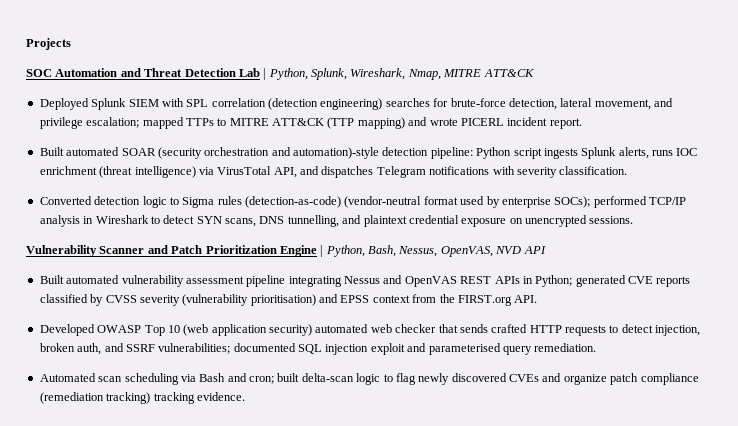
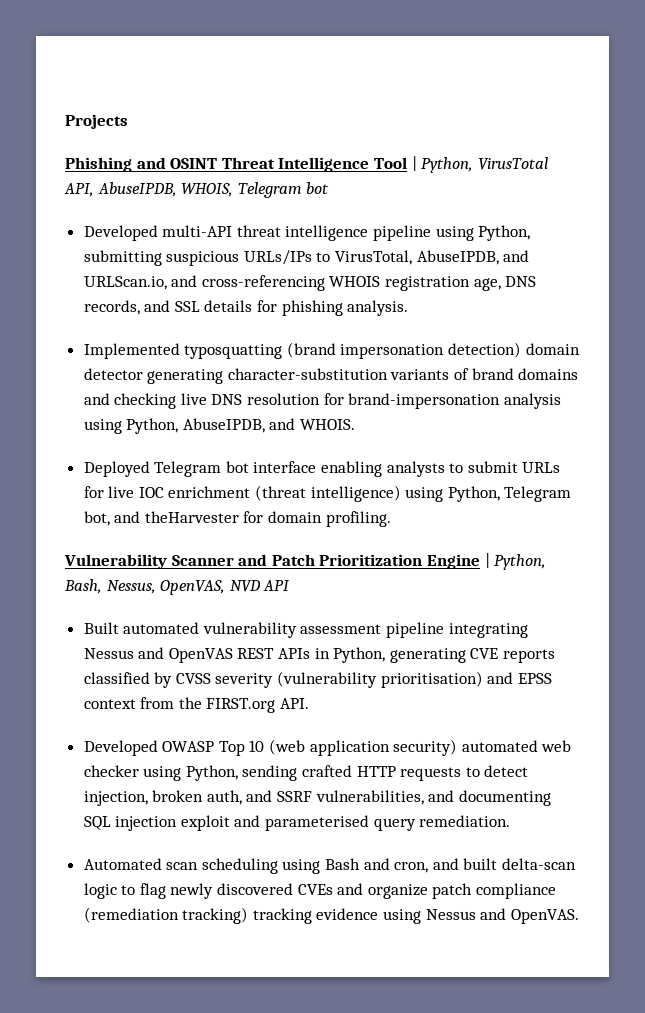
- SOC Automation and Threat Detection Lab | Python, Splunk, Wireshark, Nmap, MITRE ATT&CK
- Deployed Splunk SIEM with SPL correlation (detection engineering) searches for brute-force detection, lateral movement, and privilege escalation; mapped TTPs to MITRE ATT&CK (TTP mapping) and wrote PICERL incident report.
- Built automated SOAR (security orchestration and automation)-style detection pipeline: Python script ingests Splunk alerts, runs IOC enrichment (threat intelligence) via VirusTotal API, and dispatches Telegram notifications with severity classification.
- Converted detection logic to Sigma rules (detection-as-code) (vendor-neutral format used by enterprise SOCs); performed TCP/IP analysis in Wireshark to detect SYN scans, DNS tunnelling, and plaintext credential exposure on unencrypted sessions.
+ Phishing and OSINT Threat Intelligence Tool | Python, VirusTotal API, AbuseIPDB, WHOIS, Telegram bot
+ Developed multi-API threat intelligence pipeline using Python, submitting suspicious URLs/IPs to VirusTotal, AbuseIPDB, and URLScan.io, and cross-referencing WHOIS registration age, DNS records, and SSL details for phishing analysis.
+ Implemented typosquatting (brand impersonation detection) domain detector generating character-substitution variants of brand domains and checking live DNS resolution for brand-impersonation analysis using Python, AbuseIPDB, and WHOIS.
+ Deployed Telegram bot interface enabling analysts to submit URLs for live IOC enrichment (threat intelligence) using Python, Telegram bot, and theHarvester for domain profiling.
- Built automated vulnerability assessment pipeline integrating Nessus and OpenVAS REST APIs in Python; generated CVE reports classified by CVSS severity (vulnerability prioritisation) and EPSS context from the FIRST.org API.
+ Built automated vulnerability assessment pipeline integrating Nessus and OpenVAS REST APIs in Python, generating CVE reports classified by CVSS severity (vulnerability prioritisation) and EPSS context from the FIRST.org API.
- Developed OWASP Top 10 (web application security) automated web checker that sends crafted HTTP requests to detect injection, broken auth, and SSRF vulnerabilities; documented SQL injection exploit and parameterised query remediation.
+ Developed OWASP Top 10 (web application security) automated web checker using Python, sending crafted HTTP requests to detect injection, broken auth, and SSRF vulnerabilities, and documenting SQL injection exploit and parameterised query remediation.
- Automated scan scheduling via Bash and cron; built delta-scan logic to flag newly discovered CVEs and organize patch compliance (remediation tracking) tracking evidence.
+ Automated scan scheduling using Bash and cron, and built delta-scan logic to flag newly discovered CVEs and organize patch compliance (remediation tracking) tracking evidence using Nessus and OpenVAS.

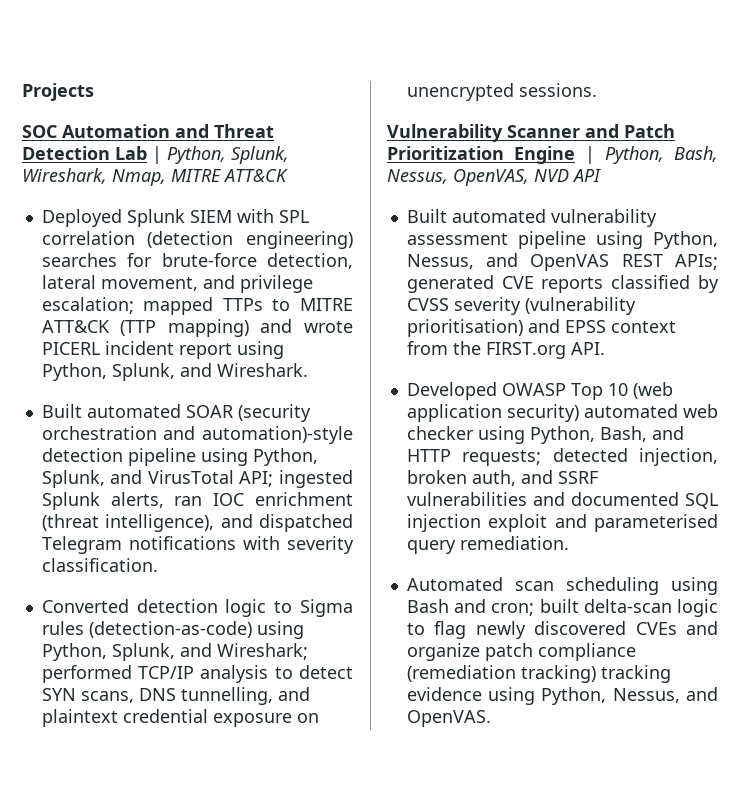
- Phishing and OSINT Threat Intelligence Tool | Python, VirusTotal API, AbuseIPDB, WHOIS, Telegram bot
- Developed multi-API threat intelligence pipeline using Python, submitting suspicious URLs/IPs to VirusTotal, AbuseIPDB, and URLScan.io, and cross-referencing WHOIS registration age, DNS records, and SSL details for phishing analysis.
- Implemented typosquatting (brand impersonation detection) domain detector generating character-substitution variants of brand domains and checking live DNS resolution for brand-impersonation analysis using Python, AbuseIPDB, and WHOIS.
- Deployed Telegram bot interface enabling analysts to submit URLs for live IOC enrichment (threat intelligence) using Python, Telegram bot, and theHarvester for domain profiling.
+ SOC Automation and Threat Detection Lab | Python, Splunk, Wireshark, Nmap, MITRE ATT&CK
+ Deployed Splunk SIEM with SPL correlation (detection engineering) searches for brute-force detection, lateral movement, and privilege escalation; mapped TTPs to MITRE ATT&CK (TTP mapping) and wrote PICERL incident report using Python, Splunk, and Wireshark.
+ Built automated SOAR (security orchestration and automation)-style detection pipeline using Python, Splunk, and VirusTotal API; ingested Splunk alerts, ran IOC enrichment (threat intelligence), and dispatched Telegram notifications with severity classification.
+ Converted detection logic to Sigma rules (detection-as-code) using Python, Splunk, and Wireshark; performed TCP/IP analysis to detect SYN scans, DNS tunnelling, and plaintext credential exposure on unencrypted sessions.
- Built automated vulnerability assessment pipeline integrating Nessus and OpenVAS REST APIs in Python, generating CVE reports classified by CVSS severity (vulnerability prioritisation) and EPSS context from the FIRST.org API.
+ Built automated vulnerability assessment pipeline using Python, Nessus, and OpenVAS REST APIs; generated CVE reports classified by CVSS severity (vulnerability prioritisation) and EPSS context from the FIRST.org API.
- Developed OWASP Top 10 (web application security) automated web checker using Python, sending crafted HTTP requests to detect injection, broken auth, and SSRF vulnerabilities, and documenting SQL injection exploit and parameterised query remediation.
+ Developed OWASP Top 10 (web application security) automated web checker using Python, Bash, and HTTP requests; detected injection, broken auth, and SSRF vulnerabilities and documented SQL injection exploit and parameterised query remediation.
- Automated scan scheduling using Bash and cron, and built delta-scan logic to flag newly discovered CVEs and organize patch compliance (remediation tracking) tracking evidence using Nessus and OpenVAS.
+ Automated scan scheduling using Bash and cron; built delta-scan logic to flag newly discovered CVEs and organize patch compliance (remediation tracking) tracking evidence using Python, Nessus, and OpenVAS.

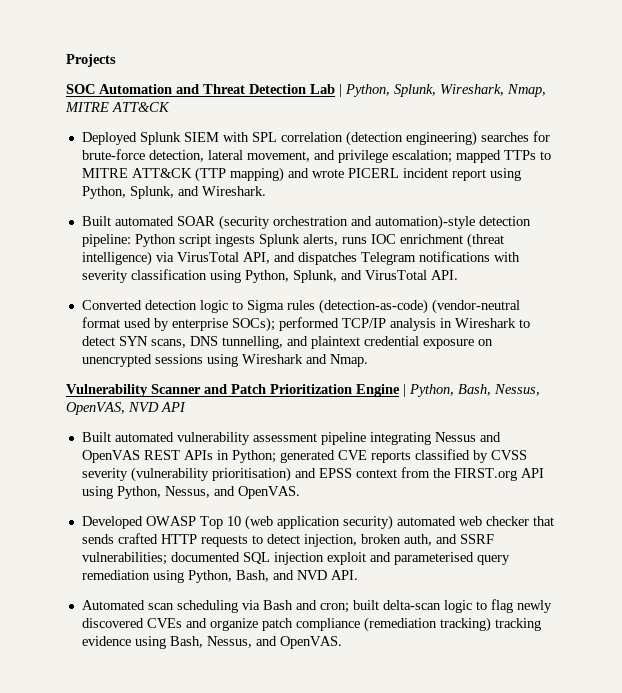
- Built automated SOAR (security orchestration and automation)-style detection pipeline using Python, Splunk, and VirusTotal API; ingested Splunk alerts, ran IOC enrichment (threat intelligence), and dispatched Telegram notifications with severity classification.
+ Built automated SOAR (security orchestration and automation)-style detection pipeline: Python script ingests Splunk alerts, runs IOC enrichment (threat intelligence) via VirusTotal API, and dispatches Telegram notifications with severity classification using Python, Splunk, and VirusTotal API.
- Converted detection logic to Sigma rules (detection-as-code) using Python, Splunk, and Wireshark; performed TCP/IP analysis to detect SYN scans, DNS tunnelling, and plaintext credential exposure on unencrypted sessions.
+ Converted detection logic to Sigma rules (detection-as-code) (vendor-neutral format used by enterprise SOCs); performed TCP/IP analysis in Wireshark to detect SYN scans, DNS tunnelling, and plaintext credential exposure on unencrypted sessions using Wireshark and Nmap.
- Built automated vulnerability assessment pipeline using Python, Nessus, and OpenVAS REST APIs; generated CVE reports classified by CVSS severity (vulnerability prioritisation) and EPSS context from the FIRST.org API.
+ Built automated vulnerability assessment pipeline integrating Nessus and OpenVAS REST APIs in Python; generated CVE reports classified by CVSS severity (vulnerability prioritisation) and EPSS context from the FIRST.org API using Python, Nessus, and OpenVAS.
- Developed OWASP Top 10 (web application security) automated web checker using Python, Bash, and HTTP requests; detected injection, broken auth, and SSRF vulnerabilities and documented SQL injection exploit and parameterised query remediation.
+ Developed OWASP Top 10 (web application security) automated web checker that sends crafted HTTP requests to detect injection, broken auth, and SSRF vulnerabilities; documented SQL injection exploit and parameterised query remediation using Python, Bash, and NVD API.
- Automated scan scheduling using Bash and cron; built delta-scan logic to flag newly discovered CVEs and organize patch compliance (remediation tracking) tracking evidence using Python, Nessus, and OpenVAS.
+ Automated scan scheduling via Bash and cron; built delta-scan logic to flag newly discovered CVEs and organize patch compliance (remediation tracking) tracking evidence using Bash, Nessus, and OpenVAS.

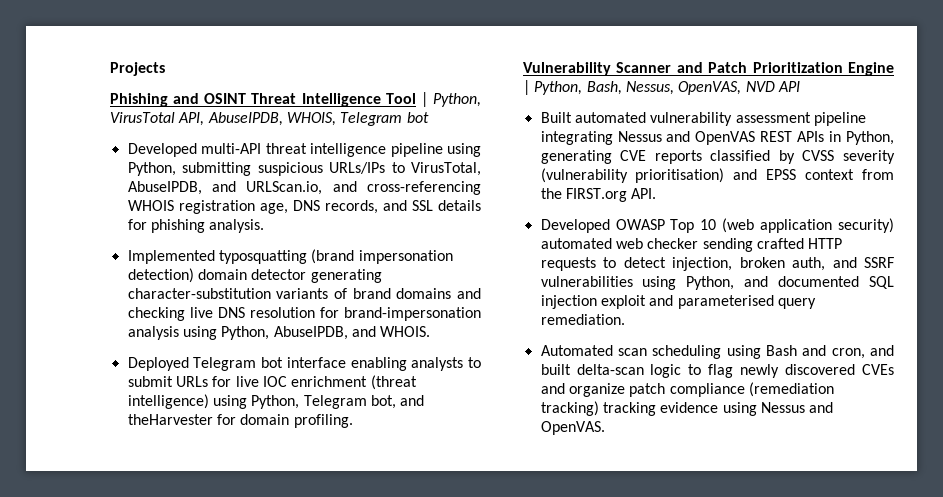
- SOC Automation and Threat Detection Lab | Python, Splunk, Wireshark, Nmap, MITRE ATT&CK
- Deployed Splunk SIEM with SPL correlation (detection engineering) searches for brute-force detection, lateral movement, and privilege escalation; mapped TTPs to MITRE ATT&CK (TTP mapping) and wrote PICERL incident report using Python, Splunk, and Wireshark.
- Built automated SOAR (security orchestration and automation)-style detection pipeline: Python script ingests Splunk alerts, runs IOC enrichment (threat intelligence) via VirusTotal API, and dispatches Telegram notifications with severity classification using Python, Splunk, and VirusTotal API.
- Converted detection logic to Sigma rules (detection-as-code) (vendor-neutral format used by enterprise SOCs); performed TCP/IP analysis in Wireshark to detect SYN scans, DNS tunnelling, and plaintext credential exposure on unencrypted sessions using Wireshark and Nmap.
+ Phishing and OSINT Threat Intelligence Tool | Python, VirusTotal API, AbuseIPDB, WHOIS, Telegram bot
+ Developed multi-API threat intelligence pipeline using Python, submitting suspicious URLs/IPs to VirusTotal, AbuseIPDB, and URLScan.io, and cross-referencing WHOIS registration age, DNS records, and SSL details for phishing analysis.
+ Implemented typosquatting (brand impersonation detection) domain detector generating character-substitution variants of brand domains and checking live DNS resolution for brand-impersonation analysis using Python, AbuseIPDB, and WHOIS.
+ Deployed Telegram bot interface enabling analysts to submit URLs for live IOC enrichment (threat intelligence) using Python, Telegram bot, and theHarvester for domain profiling.
- Built automated vulnerability assessment pipeline integrating Nessus and OpenVAS REST APIs in Python; generated CVE reports classified by CVSS severity (vulnerability prioritisation) and EPSS context from the FIRST.org API using Python, Nessus, and OpenVAS.
+ Built automated vulnerability assessment pipeline integrating Nessus and OpenVAS REST APIs in Python, generating CVE reports classified by CVSS severity (vulnerability prioritisation) and EPSS context from the FIRST.org API.
- Developed OWASP Top 10 (web application security) automated web checker that sends crafted HTTP requests to detect injection, broken auth, and SSRF vulnerabilities; documented SQL injection exploit and parameterised query remediation using Python, Bash, and NVD API.
+ Developed OWASP Top 10 (web application security) automated web checker sending crafted HTTP requests to detect injection, broken auth, and SSRF vulnerabilities using Python, and documented SQL injection exploit and parameterised query remediation.
- Automated scan scheduling via Bash and cron; built delta-scan logic to flag newly discovered CVEs and organize patch compliance (remediation tracking) tracking evidence using Bash, Nessus, and OpenVAS.
+ Automated scan scheduling using Bash and cron, and built delta-scan logic to flag newly discovered CVEs and organize patch compliance (remediation tracking) tracking evidence using Nessus and OpenVAS.

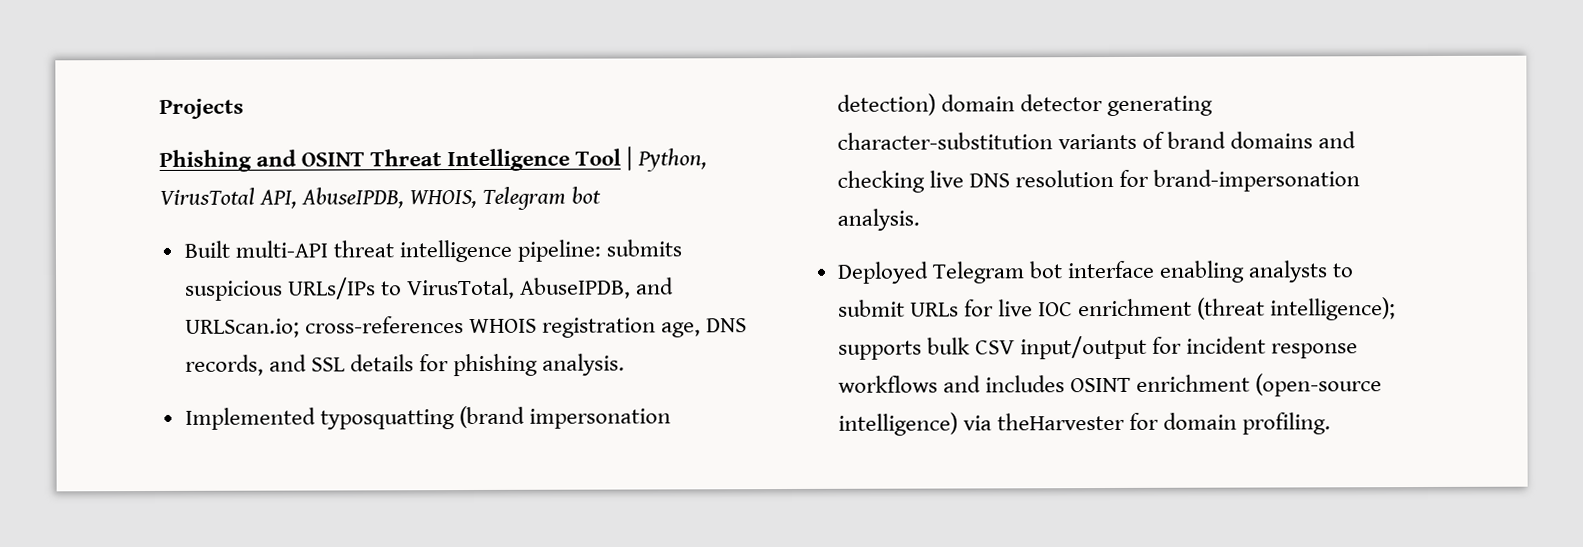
- Developed multi-API threat intelligence pipeline using Python, submitting suspicious URLs/IPs to VirusTotal, AbuseIPDB, and URLScan.io, and cross-referencing WHOIS registration age, DNS records, and SSL details for phishing analysis.
+ Built multi-API threat intelligence pipeline: submits suspicious URLs/IPs to VirusTotal, AbuseIPDB, and URLScan.io; cross-references WHOIS registration age, DNS records, and SSL details for phishing analysis.
- Implemented typosquatting (brand impersonation detection) domain detector generating character-substitution variants of brand domains and checking live DNS resolution for brand-impersonation analysis using Python, AbuseIPDB, and WHOIS.
+ Implemented typosquatting (brand impersonation detection) domain detector generating character-substitution variants of brand domains and checking live DNS resolution for brand-impersonation analysis.
- Deployed Telegram bot interface enabling analysts to submit URLs for live IOC enrichment (threat intelligence) using Python, Telegram bot, and theHarvester for domain profiling.
- Vulnerability Scanner and Patch Prioritization Engine | Python, Bash, Nessus, OpenVAS, NVD API
- Built automated vulnerability assessment pipeline integrating Nessus and OpenVAS REST APIs in Python, generating CVE reports classified by CVSS severity (vulnerability prioritisation) and EPSS context from the FIRST.org API.
- Developed OWASP Top 10 (web application security) automated web checker sending crafted HTTP requests to detect injection, broken auth, and SSRF vulnerabilities using Python, and documented SQL injection exploit and parameterised query remediation.
- Automated scan scheduling using Bash and cron, and built delta-scan logic to flag newly discovered CVEs and organize patch compliance (remediation tracking) tracking evidence using Nessus and OpenVAS.
+ Deployed Telegram bot interface enabling analysts to submit URLs for live IOC enrichment (threat intelligence); supports bulk CSV input/output for incident response workflows and includes OSINT enrichment (open-source intelligence) via theHarvester for domain profiling.

